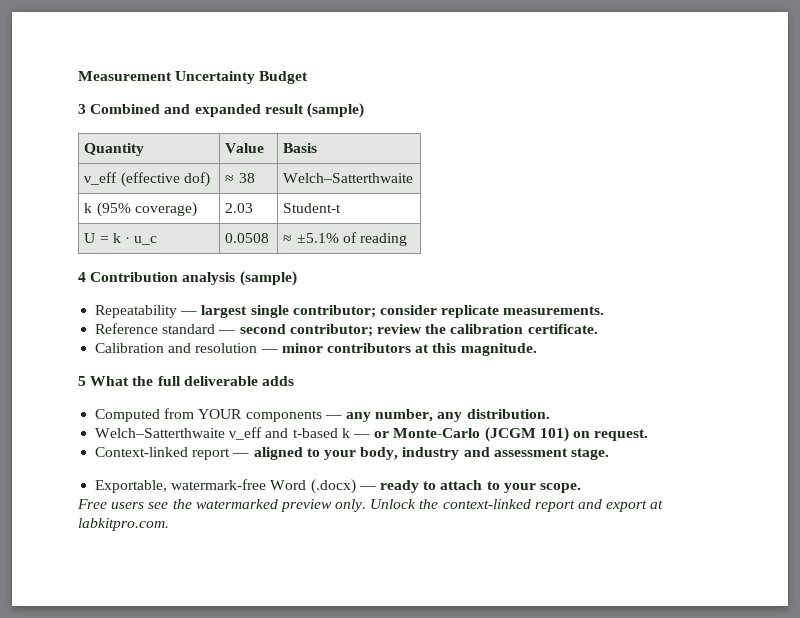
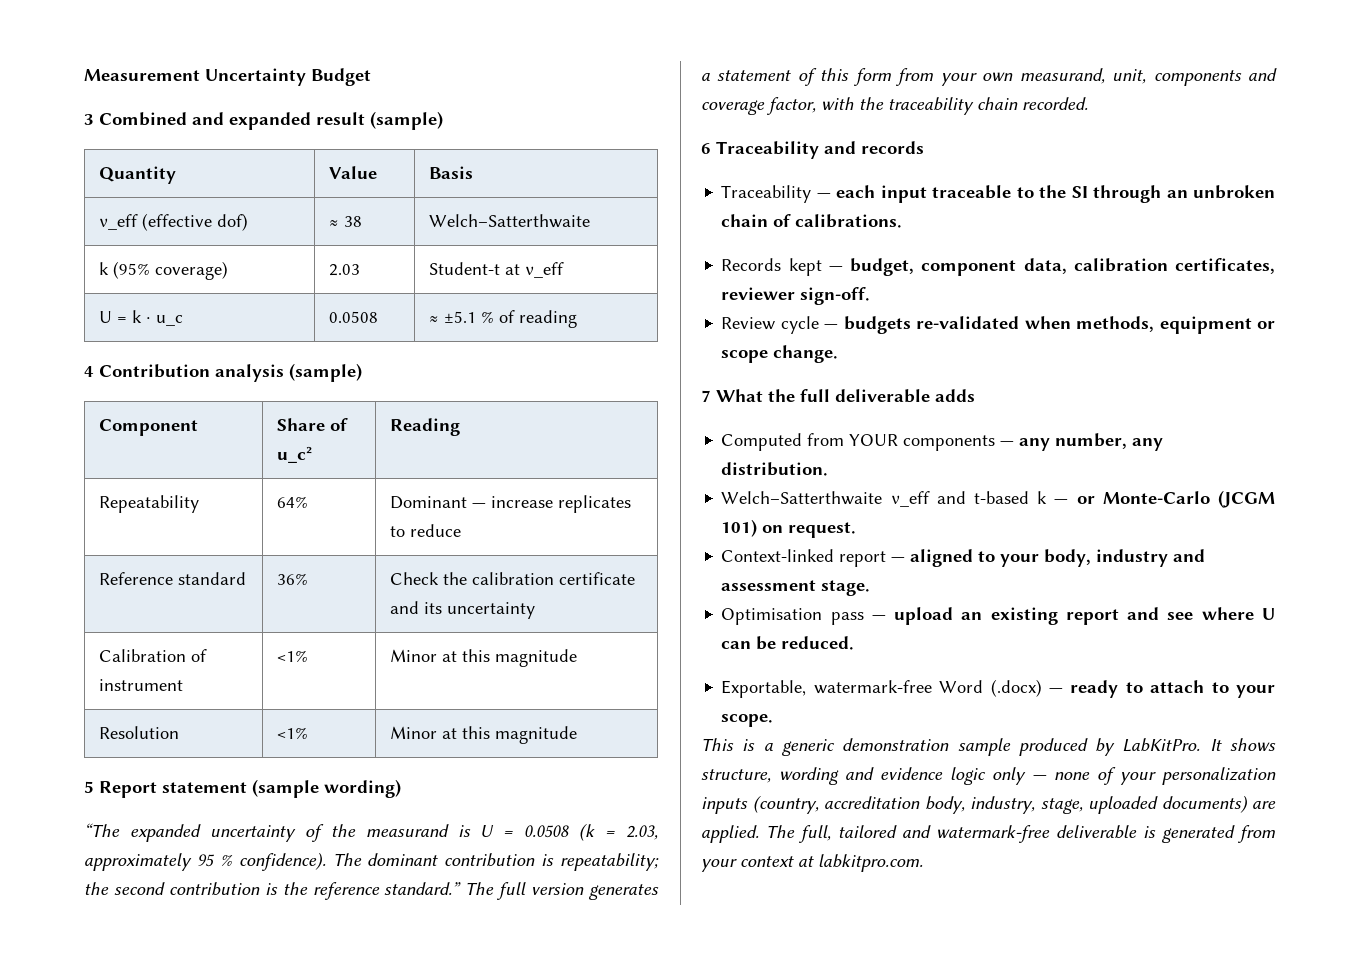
- k (95% coverage) | 2.03 | Student-t
+ k (95% coverage) | 2.03 | Student-t at ν_eff
- U = k · u_c | 0.0508 | ≈ ±5.1% of reading
+ U = k · u_c | 0.0508 | ≈ ±5.1 % of reading
- Repeatability — largest single contributor; consider replicate measurements.
- Reference standard — second contributor; review the calibration certificate.
- Calibration and resolution — minor contributors at this magnitude.
- 5 What the full deliverable adds
+ Component | Share of u_c² | Reading
+ Repeatability | 64% | Dominant — increase replicates to reduce
+ Reference standard | 36% | Check the calibration certificate and its uncertainty
+ Calibration of instrument | <1% | Minor at this magnitude
+ Resolution | <1% | Minor at this magnitude
+ 5 Report statement (sample wording)
+ “The expanded uncertainty of the measurand is U = 0.0508 (k = 2.03, approximately 95 % confidence). The dominant contribution is repeatability; the second contribution is the reference standard.” The full version generates a statement of this form from your own measurand, unit, components and coverage factor, with the traceability chain recorded.
+ 6 Traceability and records
+ Traceability — each input traceable to the SI through an unbroken chain of calibrations.
+ Records kept — budget, component data, calibration certificates, reviewer sign-off.
+ Review cycle — budgets re-validated when methods, equipment or scope change.
+ 7 What the full deliverable adds
+ Optimisation pass — upload an existing report and see where U can be reduced.
- Free users see the watermarked preview only. Unlock the context-linked report and export at labkitpro.com.
+ This is a generic demonstration sample produced by LabKitPro. It shows structure, wording and evidence logic only — none of your personalization inputs (country, accreditation body, industry, stage, uploaded documents) are applied. The full, tailored and watermark-free deliverable is generated from your context at labkitpro.com.

